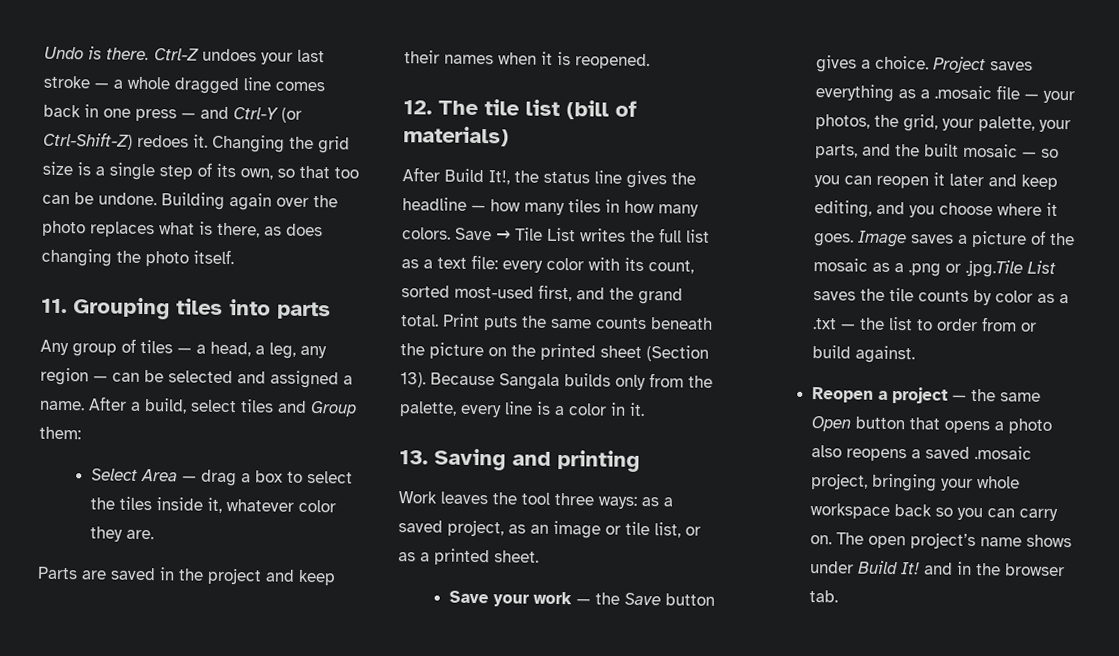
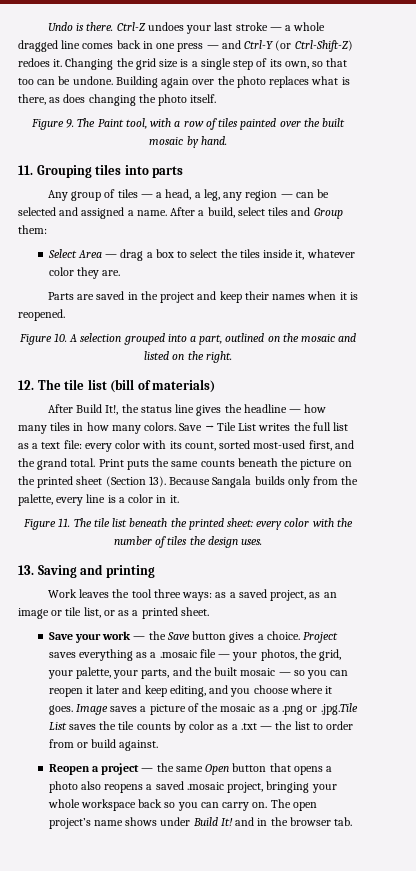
+ Figure 9. The Paint tool, with a row of tiles painted over the built mosaic by hand.
+ Figure 10. A selection grouped into a part, outlined on the mosaic and listed on the right.
+ Figure 11. The tile list beneath the printed sheet: every color with the number of tiles the design uses.

